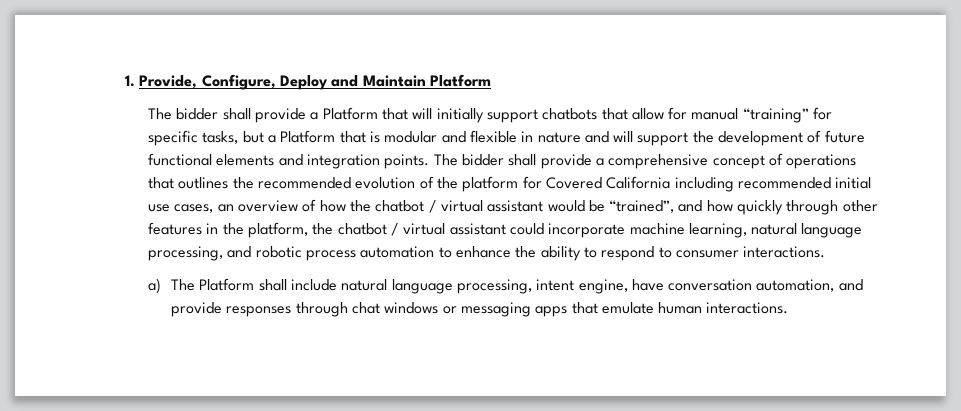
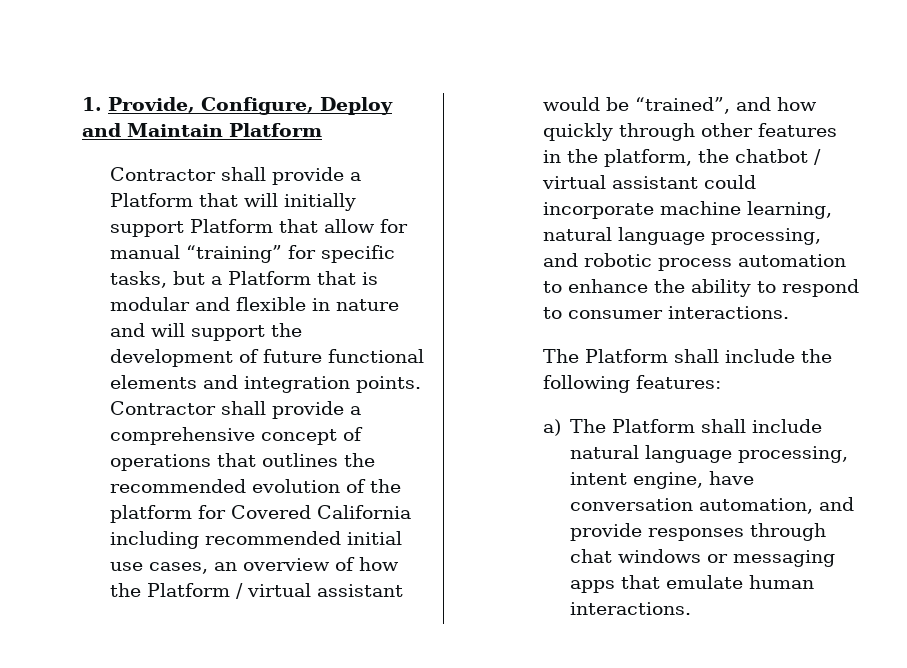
- The bidder shall provide a Platform that will initially support chatbots that allow for manual “training” for specific tasks, but a Platform that is modular and flexible in nature and will support the development of future functional elements and integration points.
+ Contractor shall provide a Platform that will initially support Platform that allow for manual “training” for specific tasks, but a Platform that is modular and flexible in nature and will support the development of future functional elements and integration points.
- The bidder shall provide a comprehensive concept of operations that outlines the recommended evolution of the platform for Covered California including recommended initial use cases, an overview of how the chatbot / virtual assistant would be “trained”, and how quickly through other features in the platform, the chatbot / virtual assistant could incorporate machine learning, natural language processing, and robotic process automation to enhance the ability to respond to consumer interactions.
+ Contractor shall provide a comprehensive concept of operations that outlines the recommended evolution of the platform for Covered California including recommended initial use cases, an overview of how the Platform / virtual assistant would be “trained”, and how quickly through other features in the platform, the chatbot / virtual assistant could incorporate machine learning, natural language processing, and robotic process automation to enhance the ability to respond to consumer interactions.
+ The Platform shall include the following features:

